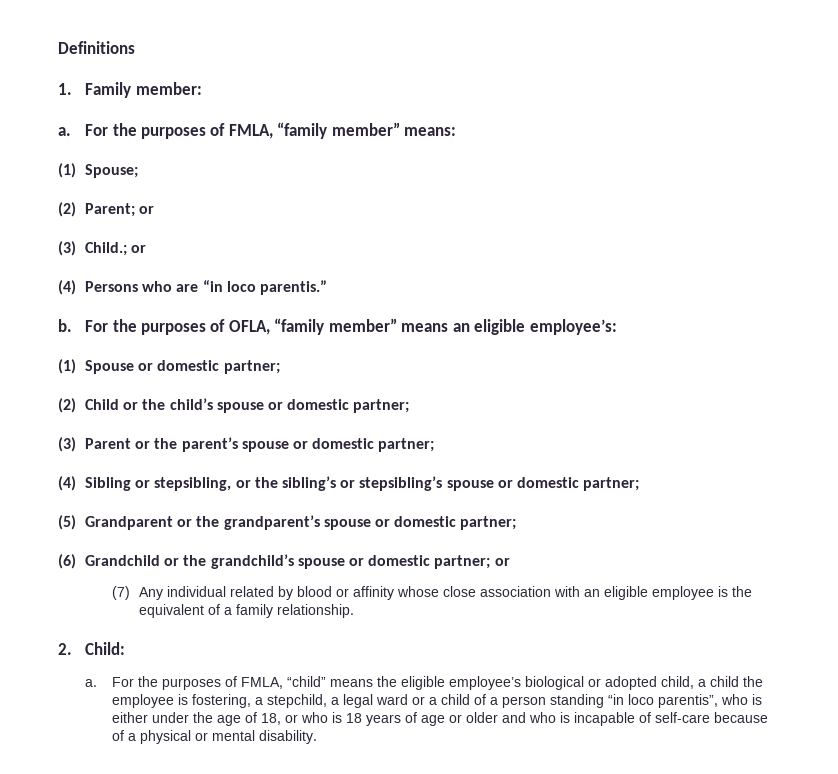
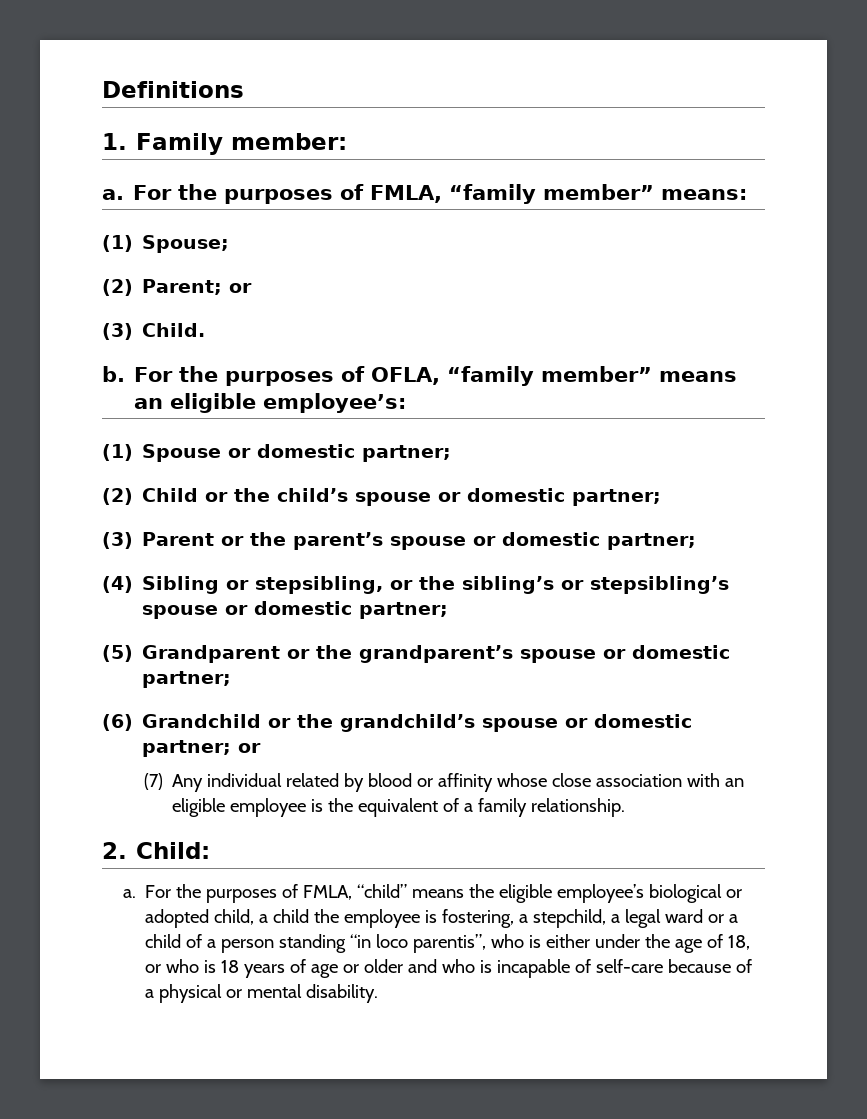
- (3) Child.; or
- (4) Persons who are “in loco parentis.”
+ (3) Child.

